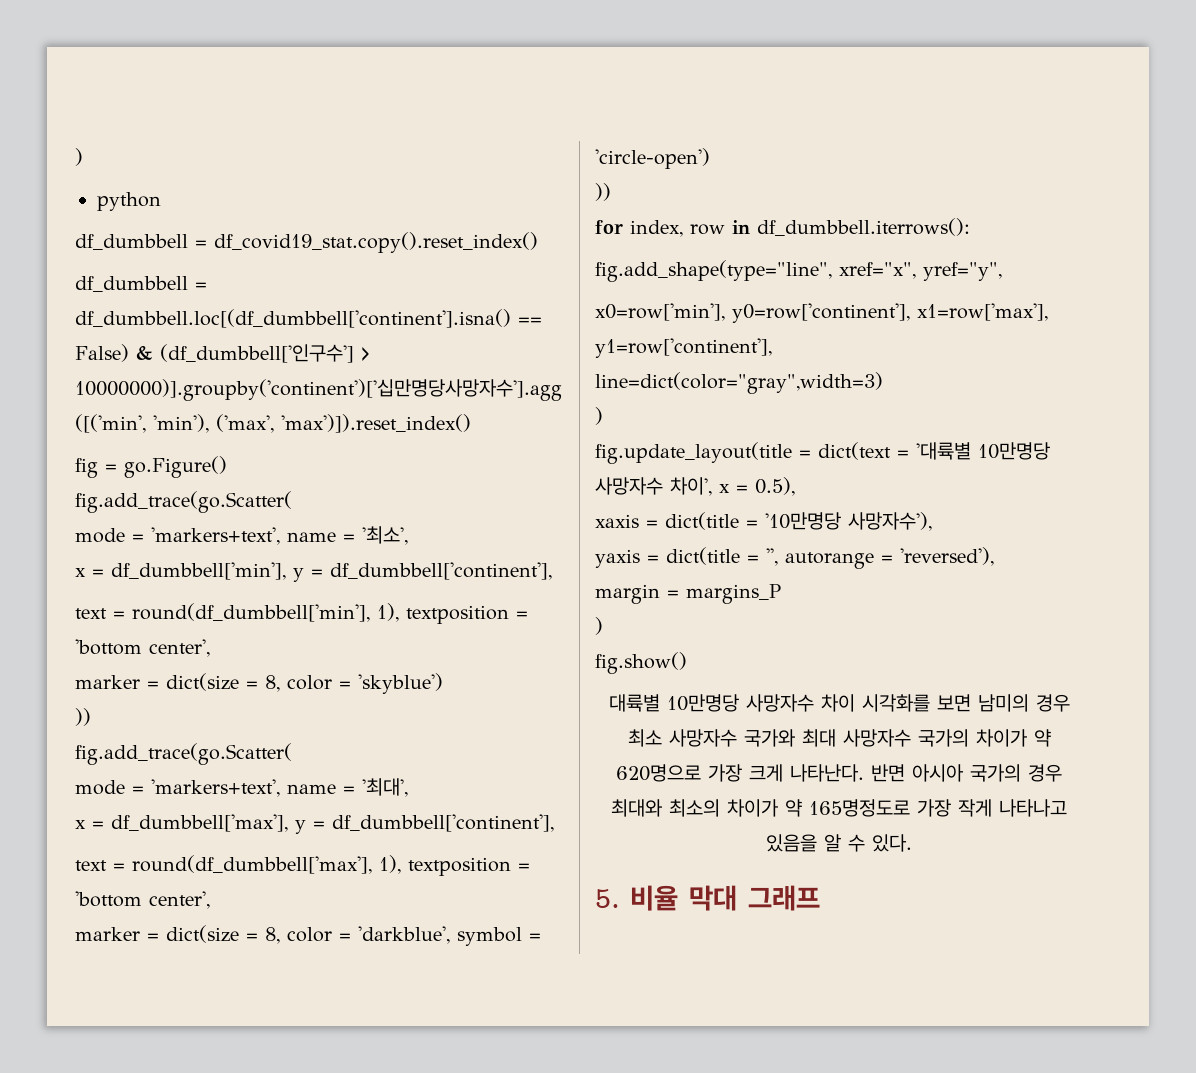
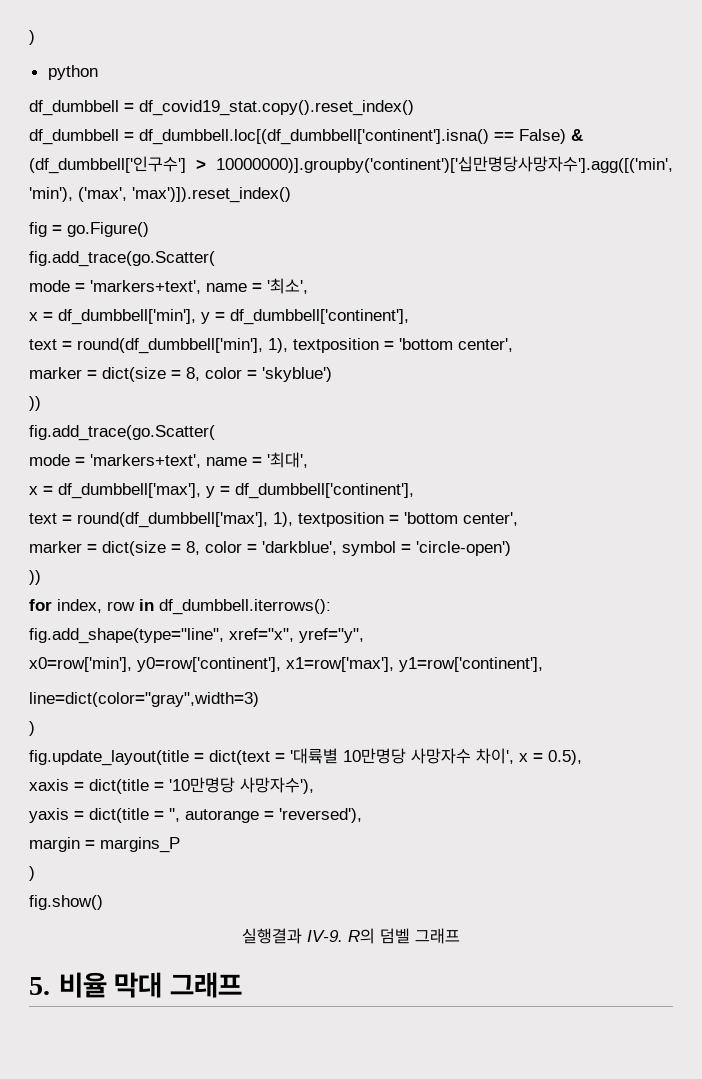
- 대륙별 10만명당 사망자수 차이 시각화를 보면 남미의 경우 최소 사망자수 국가와 최대 사망자수 국가의 차이가 약 620명으로 가장 크게 나타난다. 반면 아시아 국가의 경우 최대와 최소의 차이가 약 165명정도로 가장 작게 나타나고 있음을 알 수 있다.
+ 실행결과 IV-9. R의 덤벨 그래프

